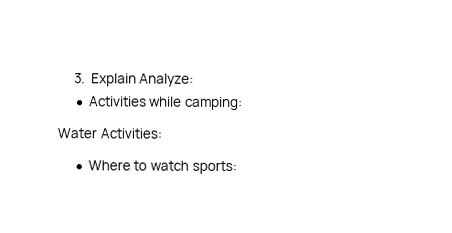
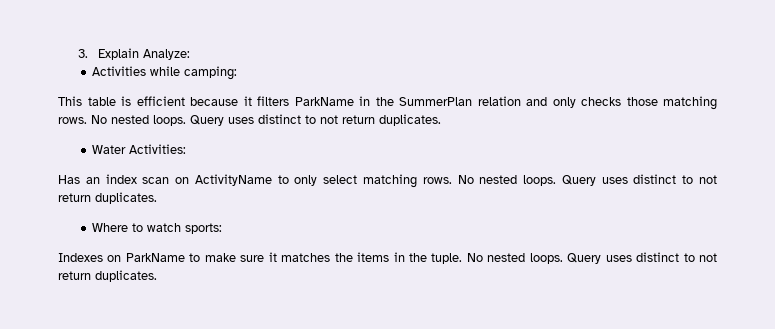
+ This table is efficient because it filters ParkName in the SummerPlan relation and only checks those matching rows. No nested loops. Query uses distinct to not return duplicates.
  Water Activities:
+ Has an index scan on ActivityName to only select matching rows. No nested loops. Query uses distinct to not return duplicates.
  Where to watch sports:
+ Indexes on ParkName to make sure it matches the items in the tuple. No nested loops. Query uses distinct to not return duplicates.

